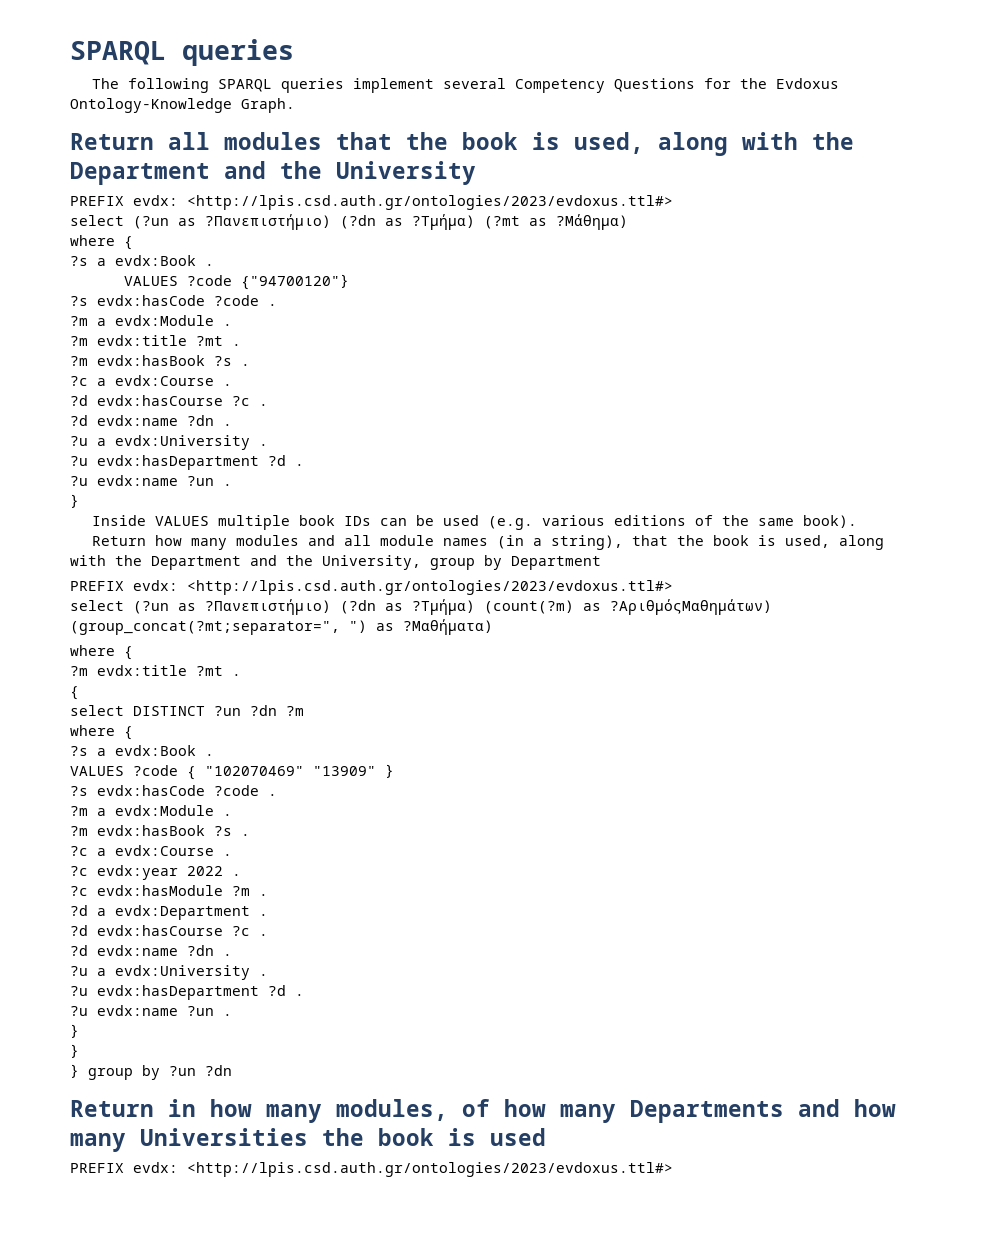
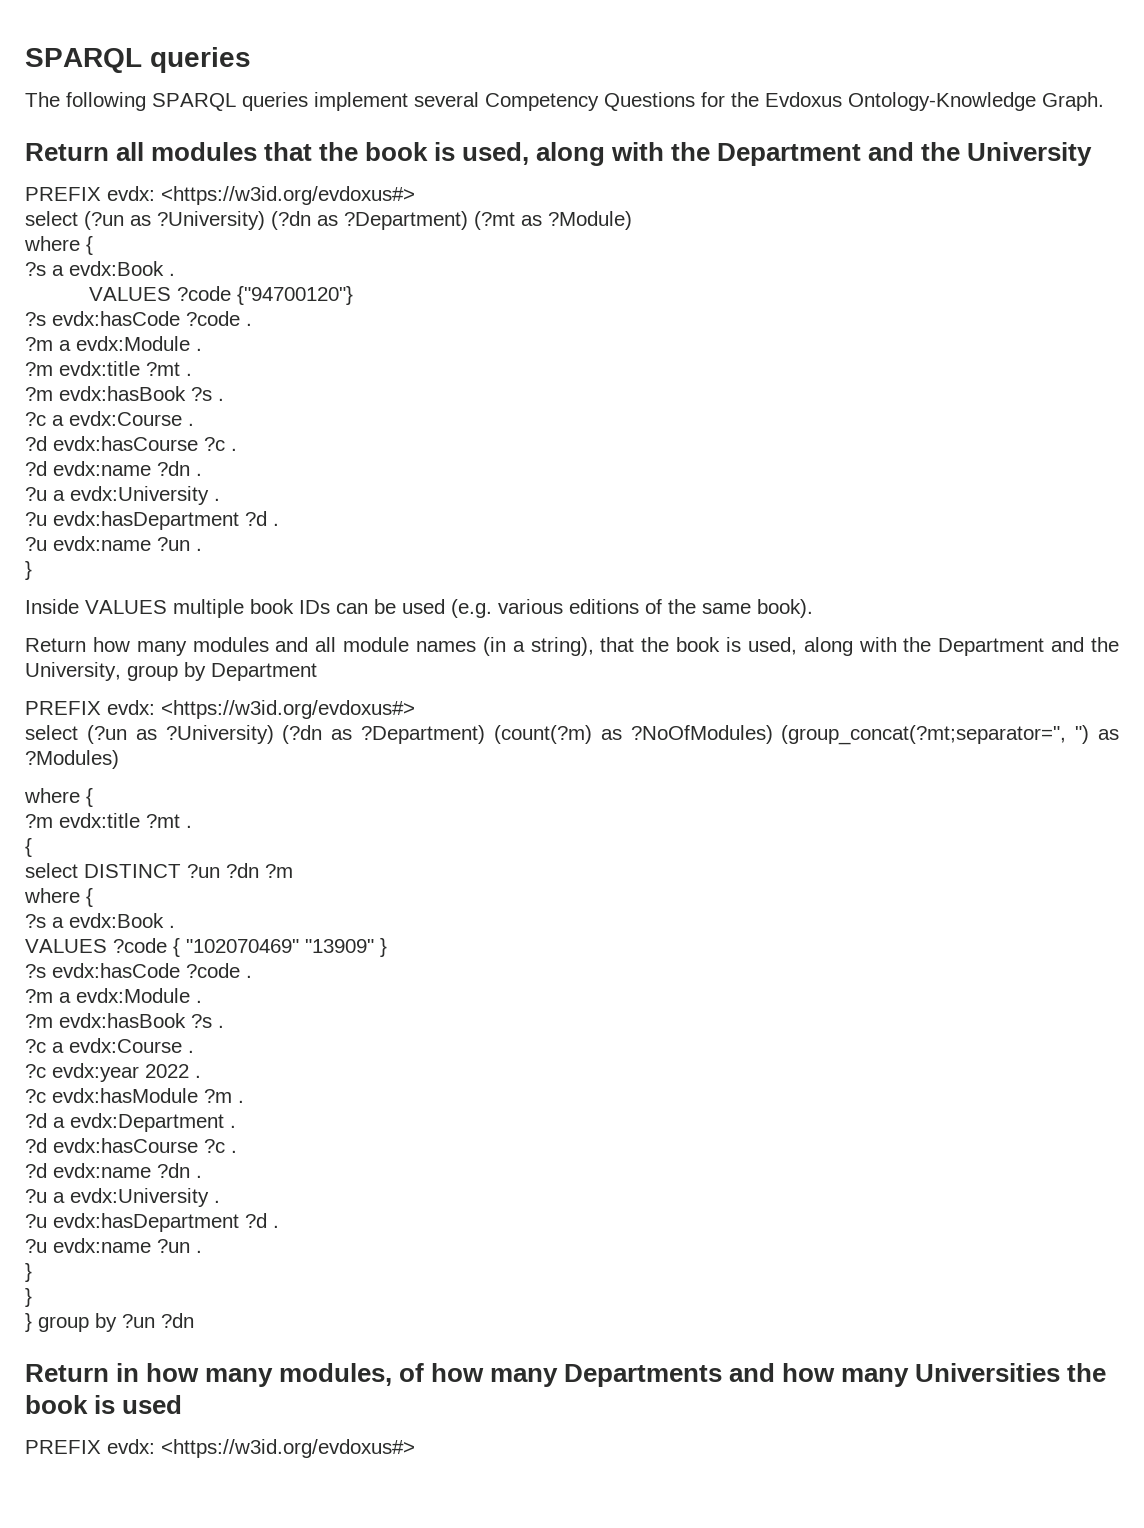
  Return all modules that the book is used, along with the Department and the University
- PREFIX evdx: <http://lpis.csd.auth.gr/ontologies/2023/evdoxus.ttl#>
- select (?un as ?Πανεπιστήμιο) (?dn as ?Τμήμα) (?mt as ?Μάθημα)
+ PREFIX evdx: <https://w3id.org/evdoxus#>
+ select (?un as ?University) (?dn as ?Department) (?mt as ?Module)
  Return how many modules and all module names (in a string), that the book is used, along with the Department and the University, group by Department
- PREFIX evdx: <http://lpis.csd.auth.gr/ontologies/2023/evdoxus.ttl#>
- select (?un as ?Πανεπιστήμιο) (?dn as ?Τμήμα) (count(?m) as ?ΑριθμόςΜαθημάτων) (group_concat(?mt;separator=", ") as ?Μαθήματα)
+ PREFIX evdx: <https://w3id.org/evdoxus#>
+ select (?un as ?University) (?dn as ?Department) (count(?m) as ?NoOfModules) (group_concat(?mt;separator=", ") as ?Modules)
  Return in how many modules, of how many Departments and how many Universities the book is used
- PREFIX evdx: <http://lpis.csd.auth.gr/ontologies/2023/evdoxus.ttl#>
+ PREFIX evdx: <https://w3id.org/evdoxus#>

